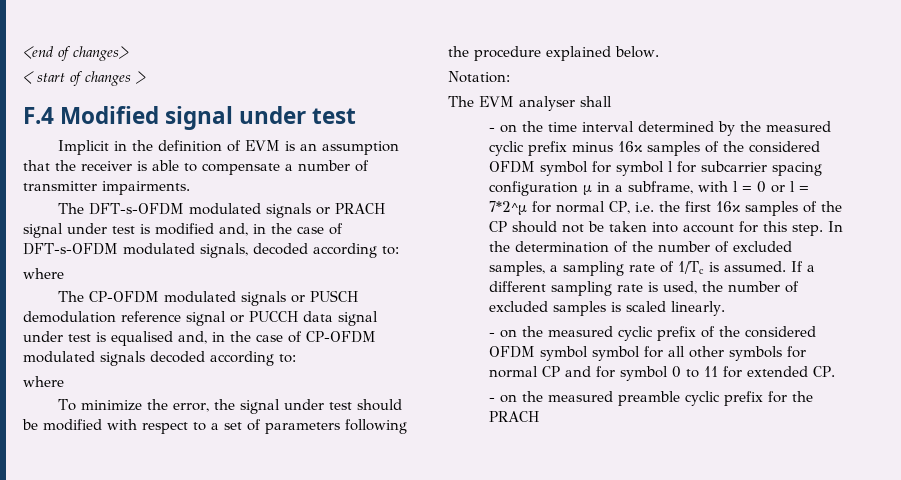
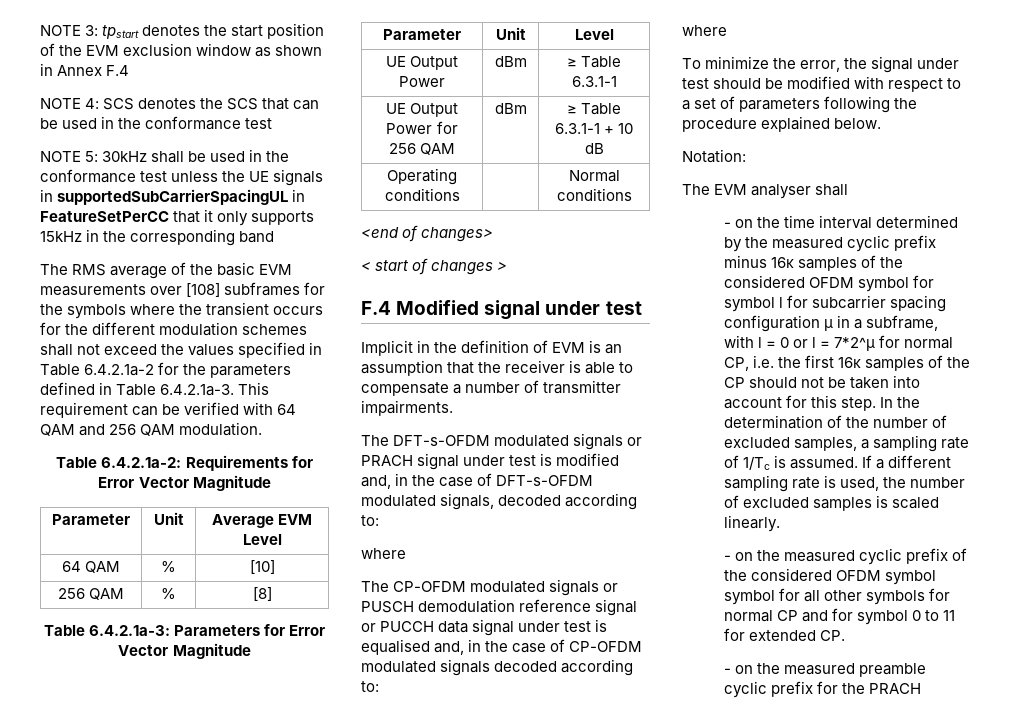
+ NOTE 3: tpstart denotes the start position of the EVM exclusion window as shown in Annex F.4
+ NOTE 4: SCS denotes the SCS that can be used in the conformance test
+ NOTE 5: 30kHz shall be used in the conformance test unless the UE signals in supportedSubCarrierSpacingUL in FeatureSetPerCC that it only supports 15kHz in the corresponding band
+ The RMS average of the basic EVM measurements over [108] subframes for the symbols where the transient occurs for the different modulation schemes shall not exceed the values specified in Table 6.4.2.1a-2 for the parameters defined in Table 6.4.2.1a-3. This requirement can be verified with 64 QAM and 256 QAM modulation.
+ Table 6.4.2.1a-2: Requirements for Error Vector Magnitude
+ Parameter | Unit | Average EVM Level
+ 64 QAM | % | [10]
+ 256 QAM | % | [8]
+ Table 6.4.2.1a-3: Parameters for Error Vector Magnitude
+ Parameter | Unit | Level
+ UE Output Power | dBm | ≥ Table 6.3.1-1
+ UE Output Power for 256 QAM | dBm | ≥ Table 6.3.1-1 + 10 dB
+ Operating conditions | | Normal conditions

